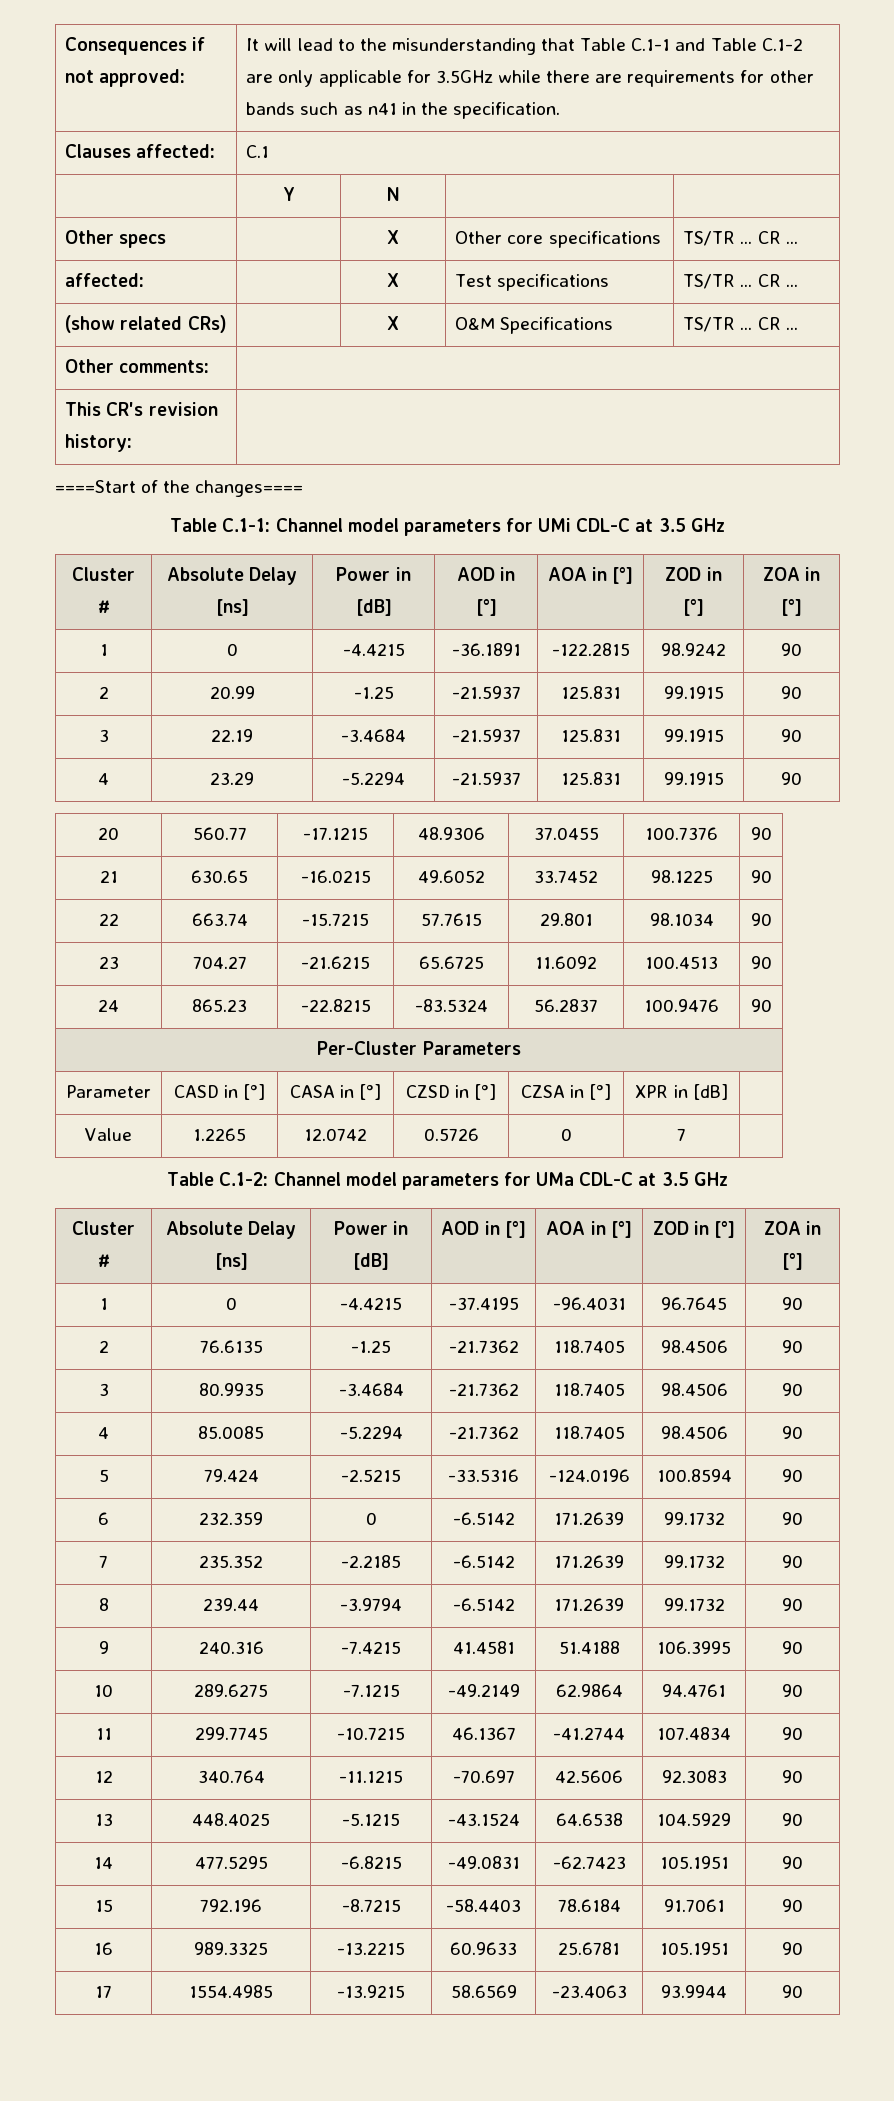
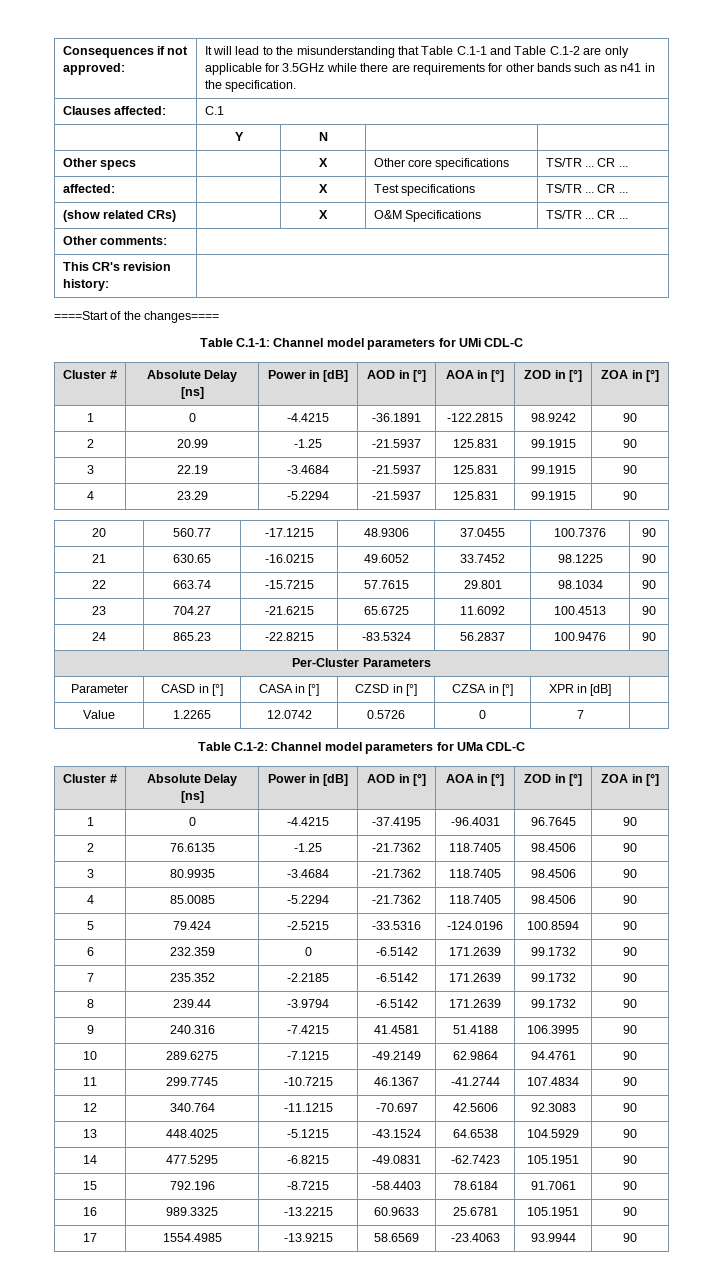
- Table C.1-1: Channel model parameters for UMi CDL-C at 3.5 GHz
+ Table C.1-1: Channel model parameters for UMi CDL-C
- Table C.1-2: Channel model parameters for UMa CDL-C at 3.5 GHz
+ Table C.1-2: Channel model parameters for UMa CDL-C

